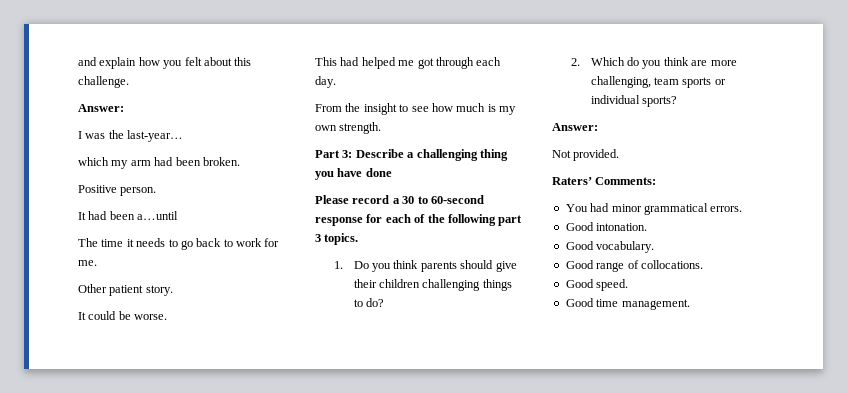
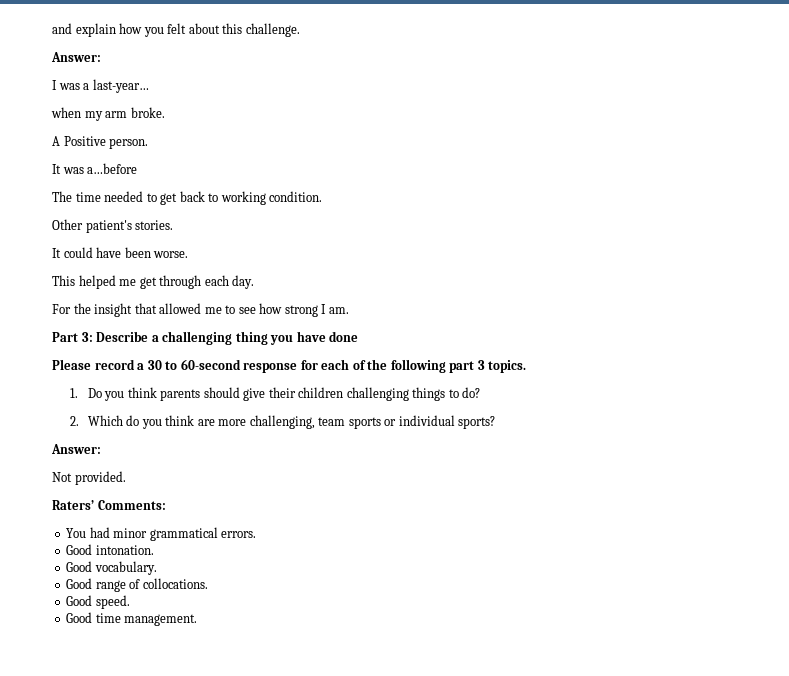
- I was the last-year…
+ I was a last-year…
- which my arm had been broken.
- Positive person.
+ when my arm broke.
+ A Positive person.
- It had been a…until
+ It was a…before
- The time it needs to go back to work for me.
+ The time needed to get back to working condition.
- Other patient story.
+ Other patient's stories.
- It could be worse.
+ It could have been worse.
- This had helped me got through each day.
+ This helped me get through each day.
- From the insight to see how much is my own strength.
+ For the insight that allowed me to see how strong I am.

